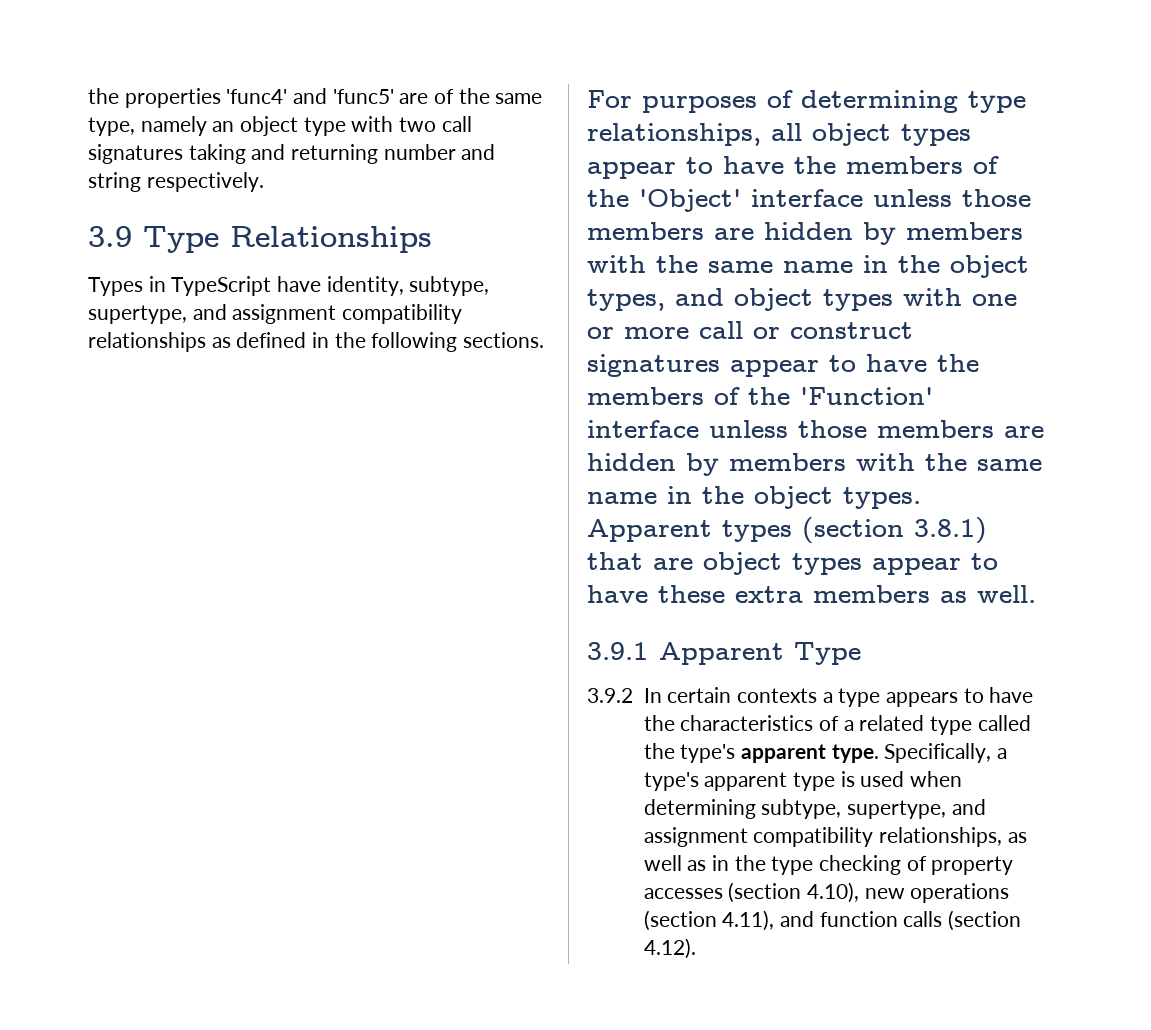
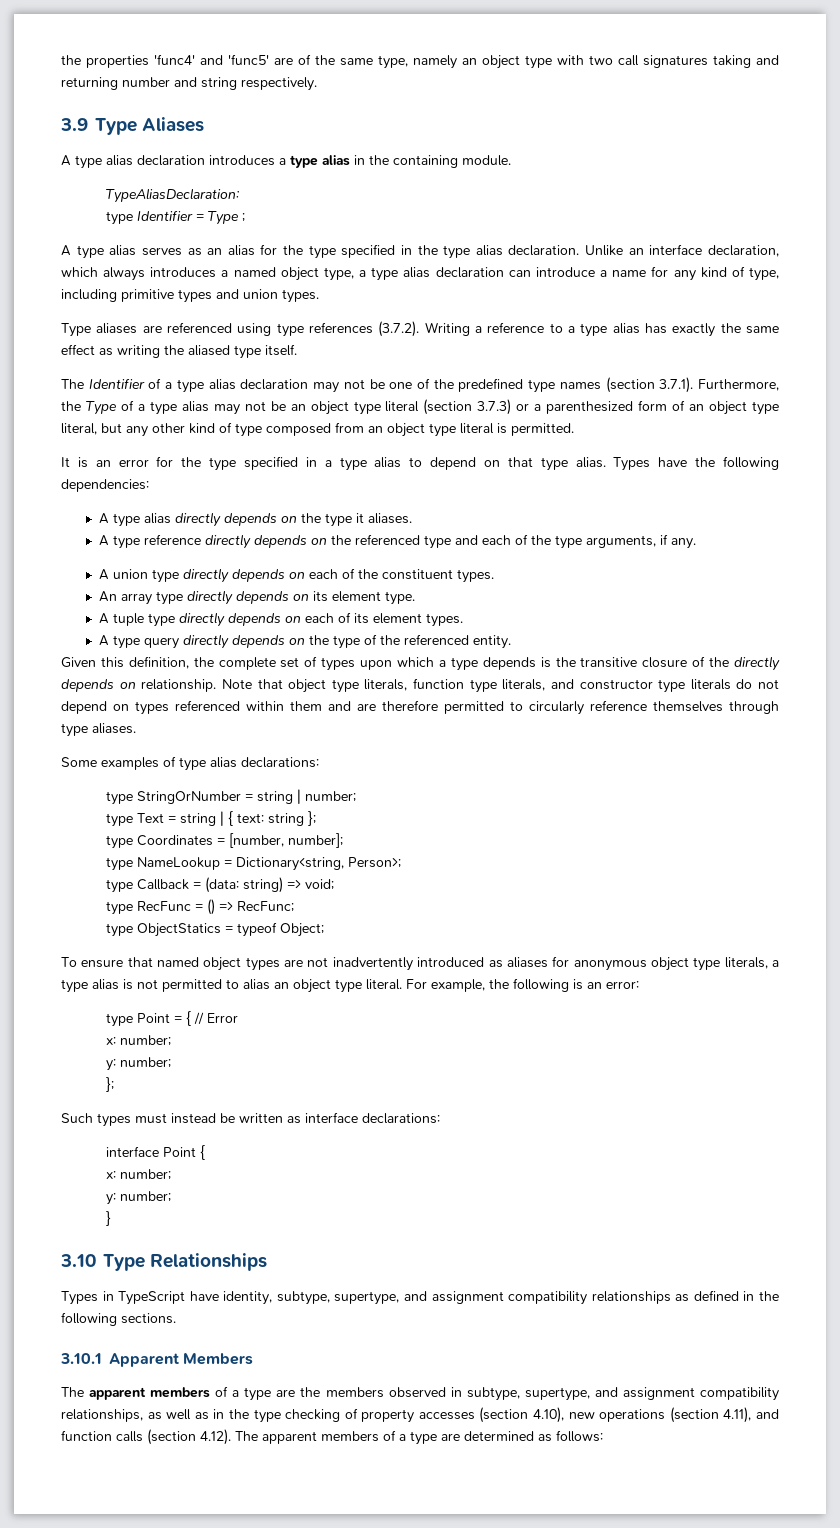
- 3.9 Type Relationships
+ 3.9 Type Aliases
+ A type alias declaration introduces a type alias in the containing module.
+ TypeAliasDeclaration:
+ type Identifier = Type ;
+ A type alias serves as an alias for the type specified in the type alias declaration. Unlike an interface declaration, which always introduces a named object type, a type alias declaration can introduce a name for any kind of type, including primitive types and union types.
+ Type aliases are referenced using type references (3.7.2). Writing a reference to a type alias has exactly the same effect as writing the aliased type itself.
+ The Identifier of a type alias declaration may not be one of the predefined type names (section 3.7.1). Furthermore, the Type of a type alias may not be an object type literal (section 3.7.3) or a parenthesized form of an object type literal, but any other kind of type composed from an object type literal is permitted.
+ It is an error for the type specified in a type alias to depend on that type alias. Types have the following dependencies:
+ A type alias directly depends on the type it aliases.
+ A type reference directly depends on the referenced type and each of the type arguments, if any.
+ A union type directly depends on each of the constituent types.
+ An array type directly depends on its element type.
+ A tuple type directly depends on each of its element types.
+ A type query directly depends on the type of the referenced entity.
+ Given this definition, the complete set of types upon which a type depends is the transitive closure of the directly depends on relationship. Note that object type literals, function type literals, and constructor type literals do not depend on types referenced within them and are therefore permitted to circularly reference themselves through type aliases.
+ Some examples of type alias declarations:
+ type StringOrNumber = string | number;
+ type Text = string | { text: string };
+ type Coordinates = [number, number];
+ type NameLookup = Dictionary<string, Person>;
+ type Callback = (data: string) => void;
+ type RecFunc = () => RecFunc;
+ type ObjectStatics = typeof Object;
+ To ensure that named object types are not inadvertently introduced as aliases for anonymous object type literals, a type alias is not permitted to alias an object type literal. For example, the following is an error:
+ type Point = { // Error
+ x: number;
+ y: number;
+ };
+ Such types must instead be written as interface declarations:
+ interface Point {
+ x: number;
+ y: number;
+ }
+ 3.10 Type Relationships
- For purposes of determining type relationships, all object types appear to have the members of the 'Object' interface unless those members are hidden by members with the same name in the object types, and object types with one or more call or construct signatures appear to have the members of the 'Function' interface unless those members are hidden by members with the same name in the object types. Apparent types (section 3.8.1) that are object types appear to have these extra members as well.
- 3.9.1 Apparent Type
- 3.9.2 In certain contexts a type appears to have the characteristics of a related type called the type's apparent type. Specifically, a type's apparent type is used when determining subtype, supertype, and assignment compatibility relationships, as well as in the type checking of property accesses (section 4.10), new operations (section 4.11), and function calls (section 4.12).
+ 3.10.1 Apparent Members
+ The apparent members of a type are the members observed in subtype, supertype, and assignment compatibility relationships, as well as in the type checking of property accesses (section 4.10), new operations (section 4.11), and function calls (section 4.12). The apparent members of a type are determined as follows:

